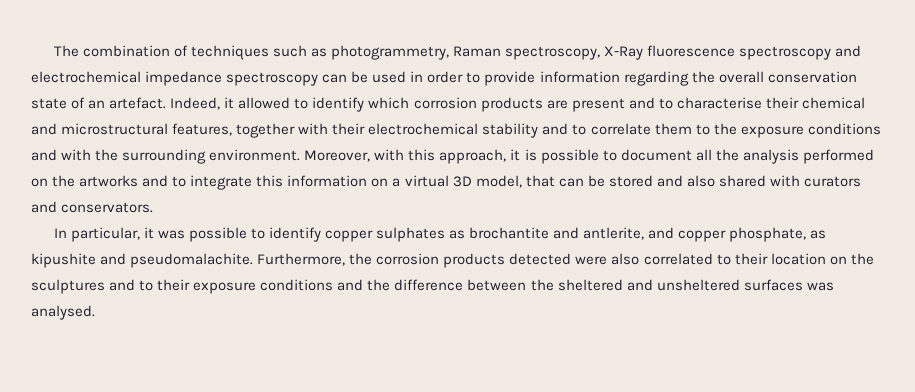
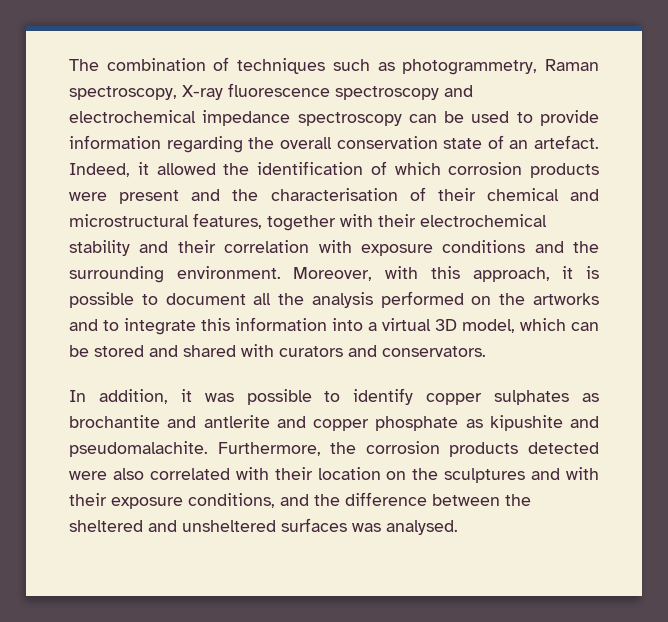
- The combination of techniques such as photogrammetry, Raman spectroscopy, X-Ray fluorescence spectroscopy and electrochemical impedance spectroscopy can be used in order to provide information regarding the overall conservation state of an artefact.
+ The combination of techniques such as photogrammetry, Raman spectroscopy, X-ray fluorescence spectroscopy and electrochemical impedance spectroscopy can be used to provide information regarding the overall conservation state of an artefact.
- Indeed, it allowed to identify which corrosion products are present and to characterise their chemical and microstructural features, together with their electrochemical stability and to correlate them to the exposure conditions and with the surrounding environment.
+ Indeed, it allowed the identification of which corrosion products were present and the characterisation of their chemical and microstructural features, together with their electrochemical stability and their correlation with exposure conditions and the surrounding environment.
- Moreover, with this approach, it is possible to document all the analysis performed on the artworks and to integrate this information on a virtual 3D model, that can be stored and also shared with curators and conservators.
+ Moreover, with this approach, it is possible to document all the analysis performed on the artworks and to integrate this information into a virtual 3D model, which can be stored and shared with curators and conservators.
- In particular, it was possible to identify copper sulphates as brochantite and antlerite, and copper phosphate, as kipushite and pseudomalachite.
+ In addition, it was possible to identify copper sulphates as brochantite and antlerite and copper phosphate as kipushite and pseudomalachite.
- Furthermore, the corrosion products detected were also correlated to their location on the sculptures and to their exposure conditions and the difference between the sheltered and unsheltered surfaces was analysed.
+ Furthermore, the corrosion products detected were also correlated with their location on the sculptures and with their exposure conditions, and the difference between the sheltered and unsheltered surfaces was analysed.

